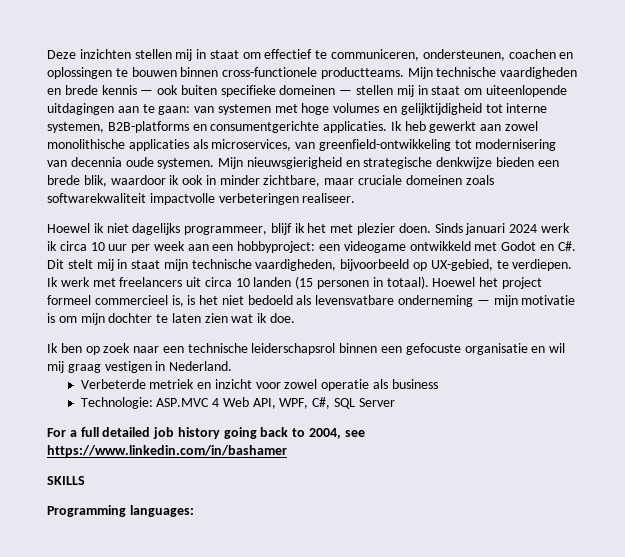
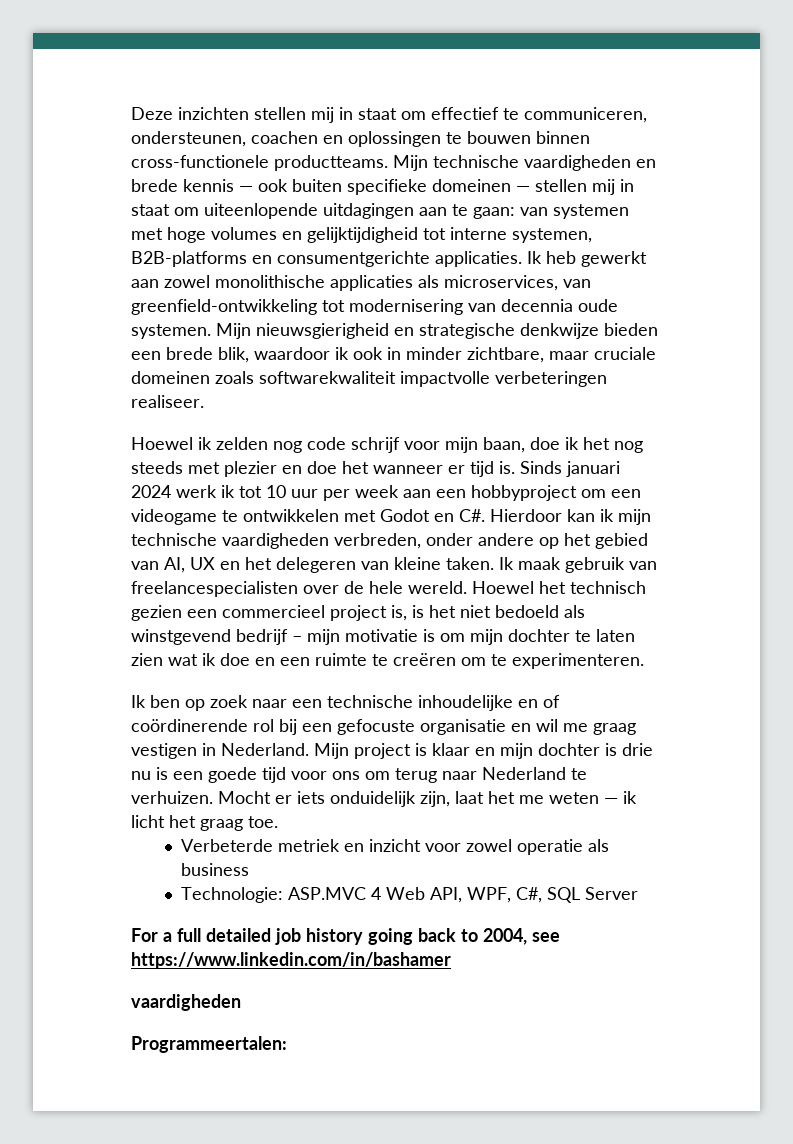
- Hoewel ik niet dagelijks programmeer, blijf ik het met plezier doen.
+ Hoewel ik zelden nog code schrijf voor mijn baan, doe ik het nog steeds met plezier en doe het wanneer er tijd is.
- Sinds januari 2024 werk ik circa 10 uur per week aan een hobbyproject: een videogame ontwikkeld met Godot en C#. Dit stelt mij in staat mijn technische vaardigheden, bijvoorbeeld op UX-gebied, te verdiepen. Ik werk met freelancers uit circa 10 landen (15 personen in totaal). Hoewel het project formeel commercieel is, is het niet bedoeld als levensvatbare onderneming — mijn motivatie is om mijn dochter te laten zien wat ik doe.
+ Sinds januari 2024 werk ik tot 10 uur per week aan een hobbyproject om een videogame te ontwikkelen met Godot en C#. Hierdoor kan ik mijn technische vaardigheden verbreden, onder andere op het gebied van AI, UX en het delegeren van kleine taken. Ik maak gebruik van freelancespecialisten over de hele wereld. Hoewel het technisch gezien een commercieel project is, is het niet bedoeld als winstgevend bedrijf – mijn motivatie is om mijn dochter te laten zien wat ik doe en een ruimte te creëren om te experimenteren.
- Ik ben op zoek naar een technische leiderschapsrol binnen een gefocuste organisatie en wil mij graag vestigen in Nederland.
+ Ik ben op zoek naar een technische inhoudelijke en of coördinerende rol bij een gefocuste organisatie en wil me graag vestigen in Nederland. Mijn project is klaar en mijn dochter is drie nu is een goede tijd voor ons om terug naar Nederland te verhuizen. Mocht er iets onduidelijk zijn, laat het me weten — ik licht het graag toe.
  For a full detailed job history going back to 2004, see https://www.linkedin.com/in/bashamer
- SKILLS
- Programming languages:
+ vaardigheden
+ Programmeertalen:

